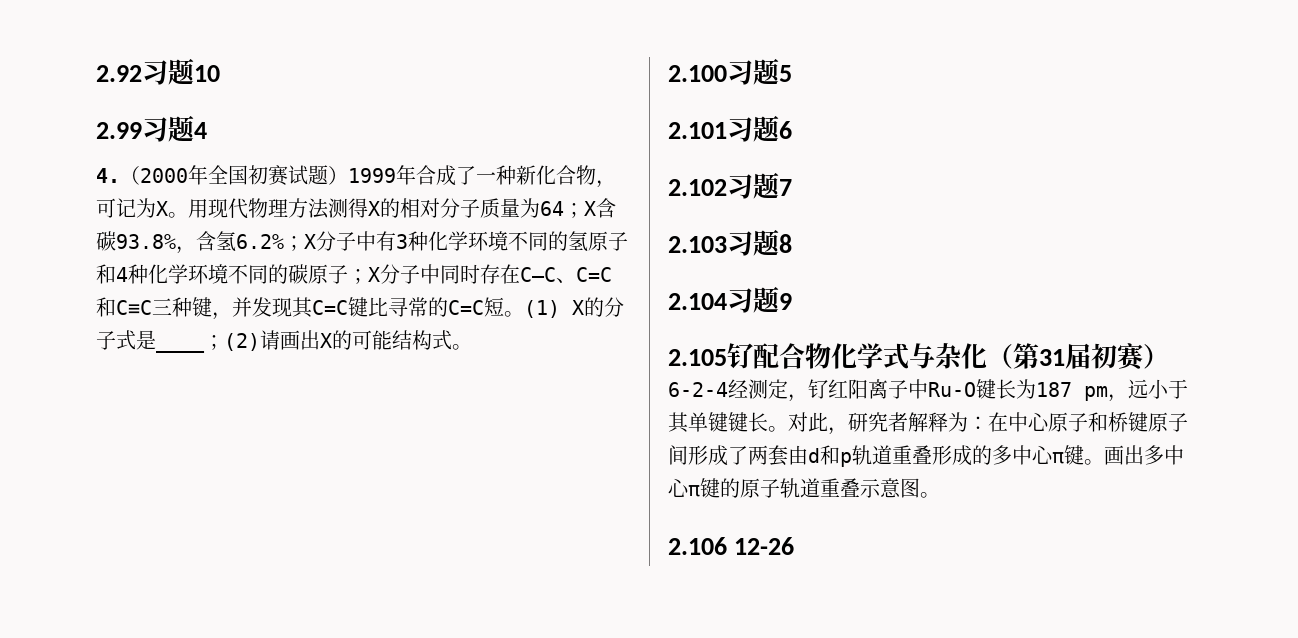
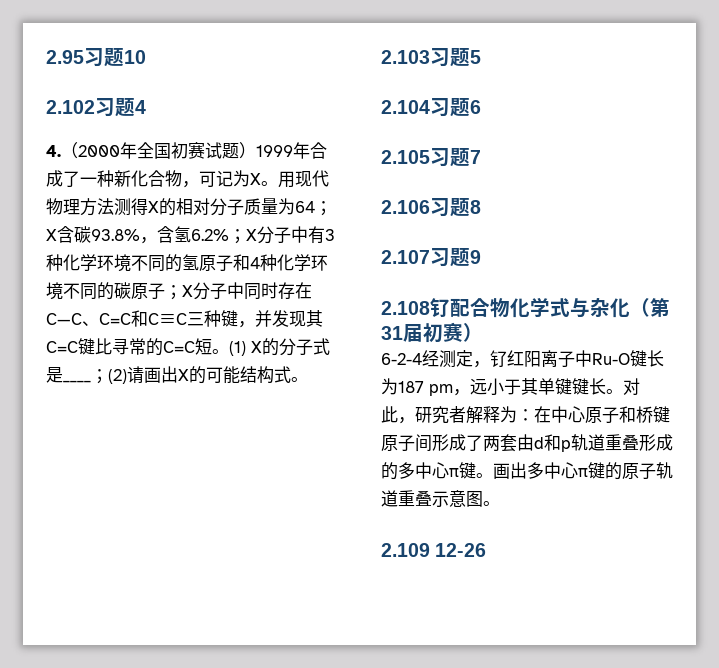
- 2.92习题10
+ 2.95习题10
- 2.99习题4
+ 2.102习题4
- 2.100习题5
+ 2.103习题5
- 2.101习题6
+ 2.104习题6
- 2.102习题7
+ 2.105习题7
- 2.103习题8
+ 2.106习题8
- 2.104习题9
+ 2.107习题9
- 2.105钌配合物化学式与杂化（第31届初赛）
+ 2.108钌配合物化学式与杂化（第31届初赛）
- 2.106 12-26
+ 2.109 12-26

